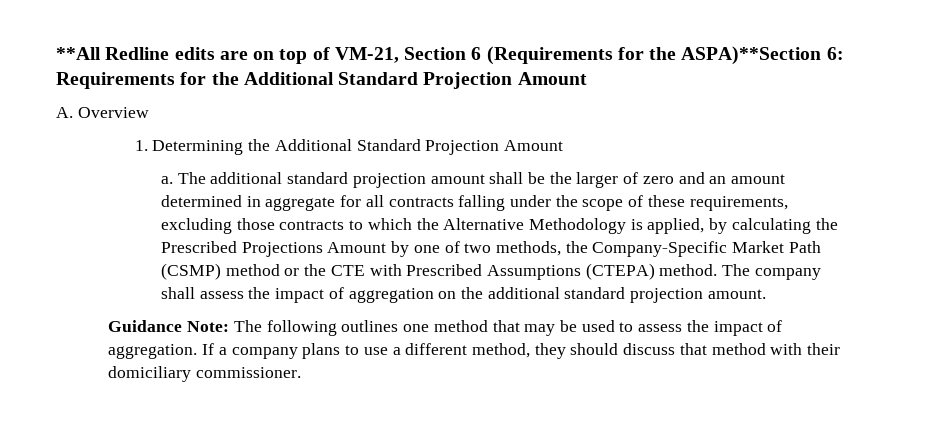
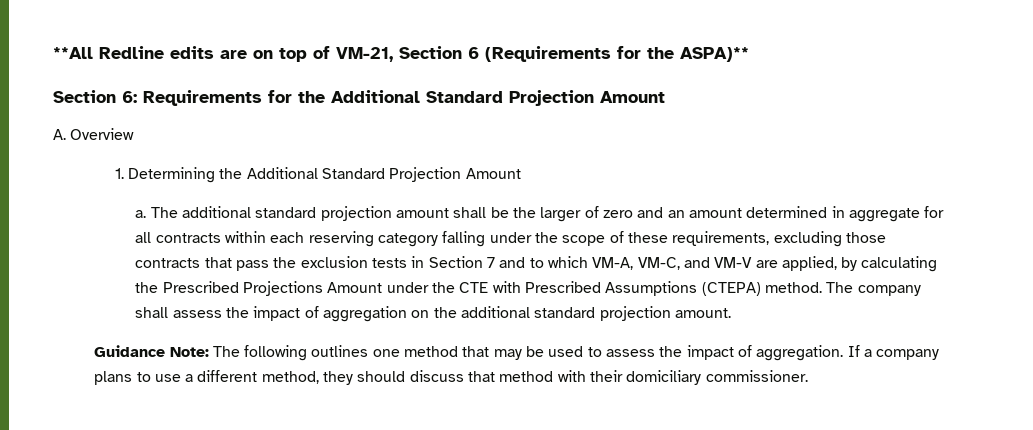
- **All Redline edits are on top of VM-21, Section 6 (Requirements for the ASPA)**Section 6: Requirements for the Additional Standard Projection Amount
+ **All Redline edits are on top of VM-21, Section 6 (Requirements for the ASPA)**
+ Section 6: Requirements for the Additional Standard Projection Amount
- The additional standard projection amount shall be the larger of zero and an amount determined in aggregate for all contracts falling under the scope of these requirements, excluding those contracts to which the Alternative Methodology is applied, by calculating the Prescribed Projections Amount by one of two methods, the Company-Specific Market Path (CSMP) method or the CTE with Prescribed Assumptions (CTEPA) method.
+ The additional standard projection amount shall be the larger of zero and an amount determined in aggregate for all contracts within each reserving category falling under the scope of these requirements, excluding those contracts that pass the exclusion tests in Section 7 and to which VM-A, VM-C, and VM-V are applied, by calculating the Prescribed Projections Amount under the CTE with Prescribed Assumptions (CTEPA) method.

